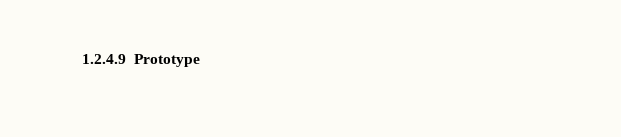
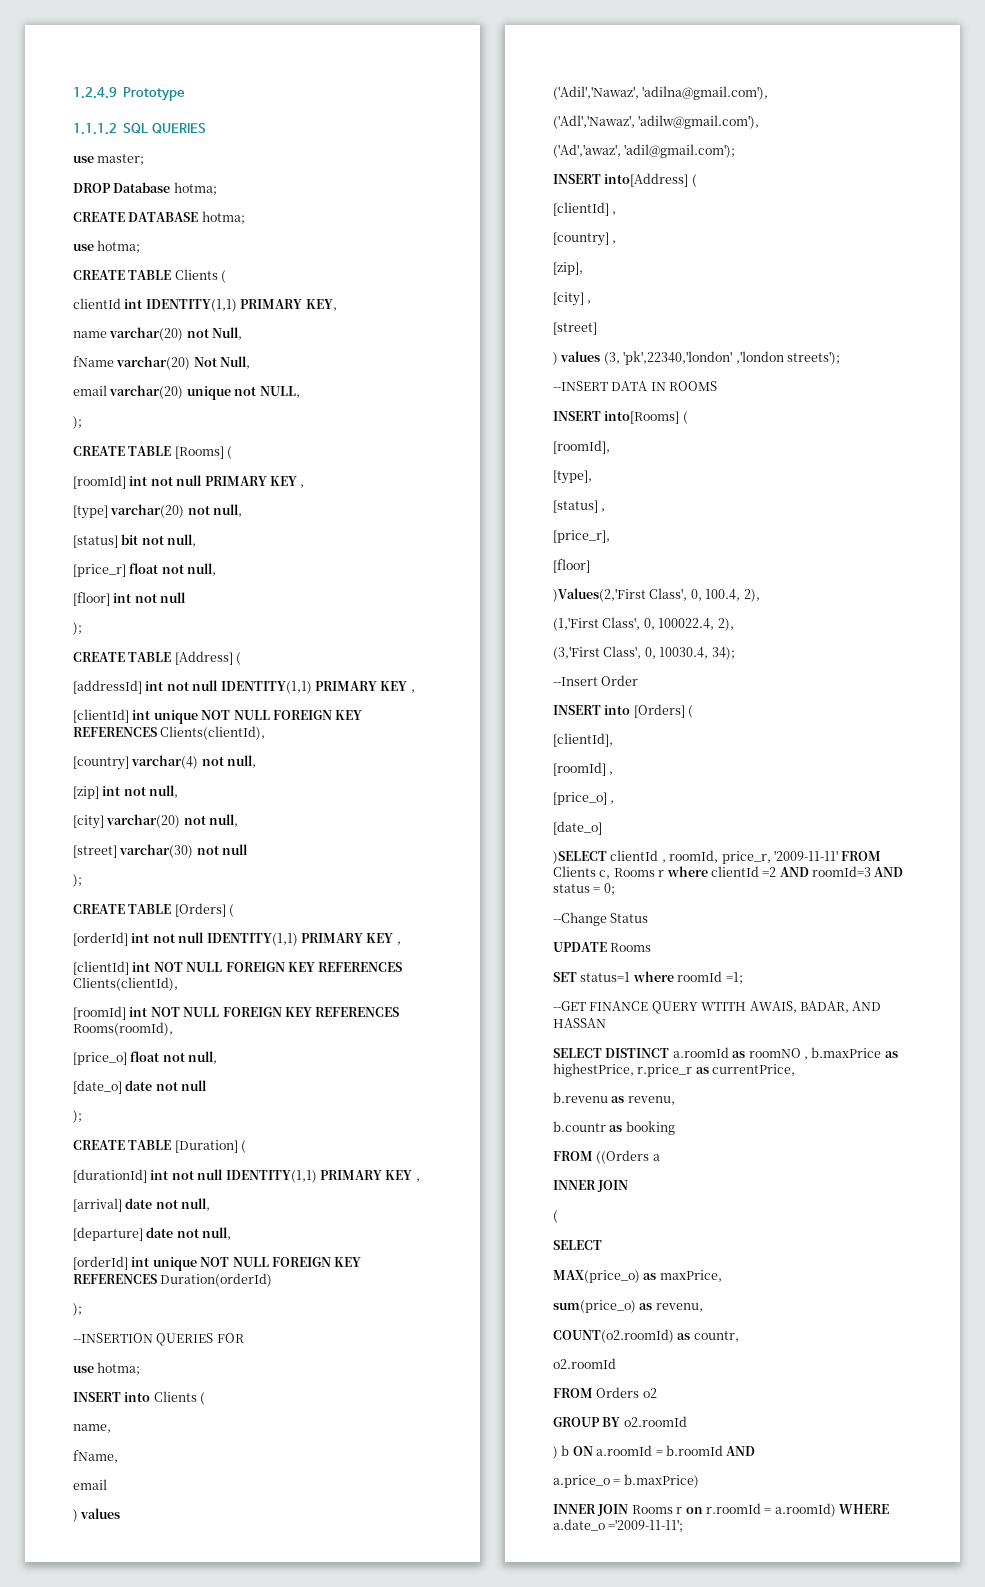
+ 1.1.1.2 SQL QUERIES
+ use master;
+ DROP Database hotma;
+ CREATE DATABASE hotma;
+ use hotma;
+ CREATE TABLE Clients (
+ clientId int IDENTITY(1,1) PRIMARY KEY,
+ name varchar(20) not Null,
+ fName varchar(20) Not Null,
+ email varchar(20) unique not NULL,
+ );
+ CREATE TABLE [Rooms] (
+ [roomId] int not null PRIMARY KEY ,
+ [type] varchar(20) not null,
+ [status] bit not null,
+ [price_r] float not null,
+ [floor] int not null
+ );
+ CREATE TABLE [Address] (
+ [addressId] int not null IDENTITY(1,1) PRIMARY KEY ,
+ [clientId] int unique NOT NULL FOREIGN KEY REFERENCES Clients(clientId),
+ [country] varchar(4) not null,
+ [zip] int not null,
+ [city] varchar(20) not null,
+ [street] varchar(30) not null
+ );
+ CREATE TABLE [Orders] (
+ [orderId] int not null IDENTITY(1,1) PRIMARY KEY ,
+ [clientId] int NOT NULL FOREIGN KEY REFERENCES Clients(clientId),
+ [roomId] int NOT NULL FOREIGN KEY REFERENCES Rooms(roomId),
+ [price_o] float not null,
+ [date_o] date not null
+ );
+ CREATE TABLE [Duration] (
+ [durationId] int not null IDENTITY(1,1) PRIMARY KEY ,
+ [arrival] date not null,
+ [departure] date not null,
+ [orderId] int unique NOT NULL FOREIGN KEY REFERENCES Duration(orderId)
+ );
+ --INSERTION QUERIES FOR
+ use hotma;
+ INSERT into Clients (
+ name,
+ fName,
+ email
+ ) values
+ ('Adil','Nawaz', 'adilna@gmail.com'),
+ ('Adl','Nawaz', 'adilw@gmail.com'),
+ ('Ad','awaz', 'adil@gmail.com');
+ INSERT into[Address] (
+ [clientId] ,
+ [country] ,
+ [zip],
+ [city] ,
+ [street]
+ ) values (3, 'pk',22340,'london' ,'london streets');
+ --INSERT DATA IN ROOMS
+ INSERT into[Rooms] (
+ [roomId],
+ [type],
+ [status] ,
+ [price_r],
+ [floor]
+ )Values(2,'First Class', 0, 100.4, 2),
+ (1,'First Class', 0, 100022.4, 2),
+ (3,'First Class', 0, 10030.4, 34);
+ --Insert Order
+ INSERT into [Orders] (
+ [clientId],
+ [roomId] ,
+ [price_o] ,
+ [date_o]
+ )SELECT clientId , roomId, price_r, '2009-11-11' FROM Clients c, Rooms r where clientId =2 AND roomId=3 AND status = 0;
+ --Change Status
+ UPDATE Rooms
+ SET status=1 where roomId =1;
+ --GET FINANCE QUERY WTITH AWAIS, BADAR, AND HASSAN
+ SELECT DISTINCT a.roomId as roomNO , b.maxPrice as highestPrice, r.price_r as currentPrice,
+ b.revenu as revenu,
+ b.countr as booking
+ FROM ((Orders a
+ INNER JOIN
+ (
+ SELECT
+ MAX(price_o) as maxPrice,
+ sum(price_o) as revenu,
+ COUNT(o2.roomId) as countr,
+ o2.roomId
+ FROM Orders o2
+ GROUP BY o2.roomId
+ ) b ON a.roomId = b.roomId AND
+ a.price_o = b.maxPrice)
+ INNER JOIN Rooms r on r.roomId = a.roomId) WHERE a.date_o ='2009-11-11';

